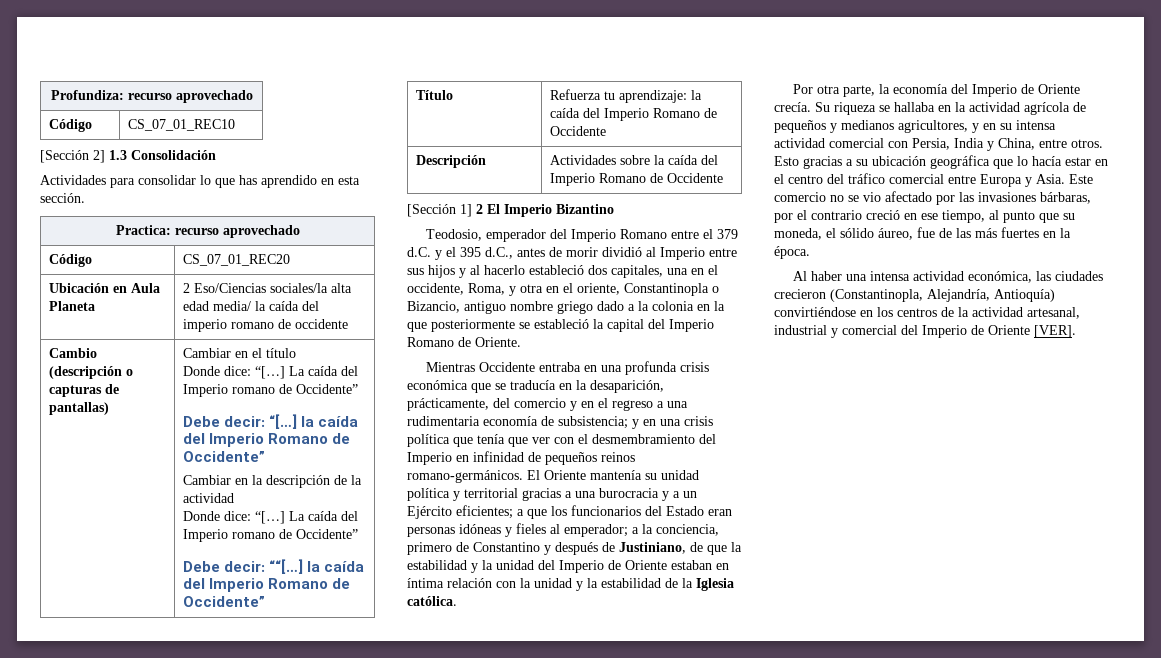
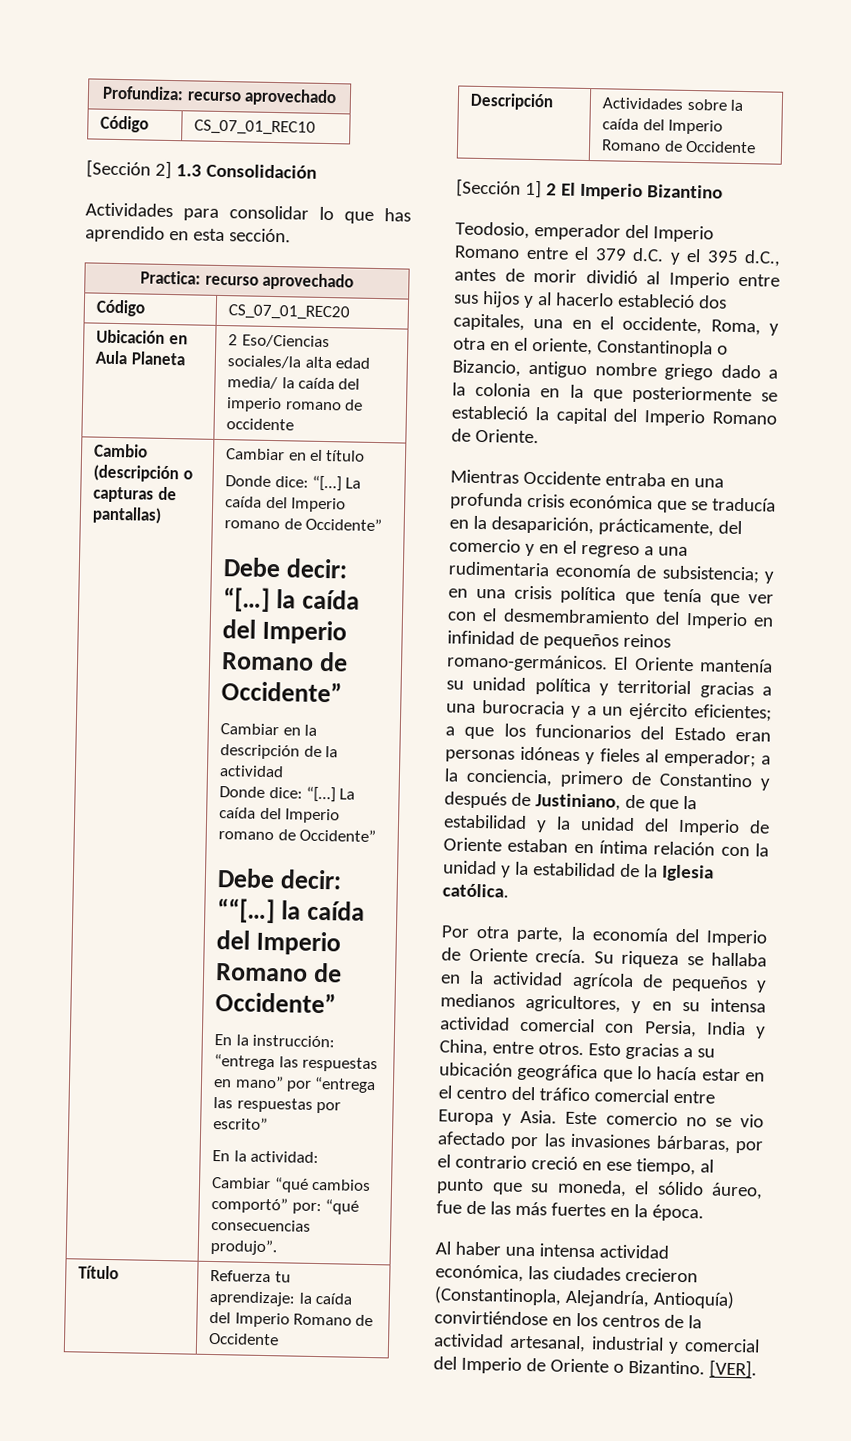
+ En la instrucción: “entrega las respuestas en mano” por “entrega las respuestas por escrito”
+ En la actividad:
+ Cambiar “qué cambios comportó” por: “qué consecuencias produjo”.
- El Oriente mantenía su unidad política y territorial gracias a una burocracia y a un Ejército eficientes;
+ El Oriente mantenía su unidad política y territorial gracias a una burocracia y a un ejército eficientes;
- Al haber una intensa actividad económica, las ciudades crecieron (Constantinopla, Alejandría, Antioquía) convirtiéndose en los centros de la actividad artesanal, industrial y comercial del Imperio de Oriente [VER].
+ Al haber una intensa actividad económica, las ciudades crecieron (Constantinopla, Alejandría, Antioquía) convirtiéndose en los centros de la actividad artesanal, industrial y comercial del Imperio de Oriente o Bizantino. [VER].

